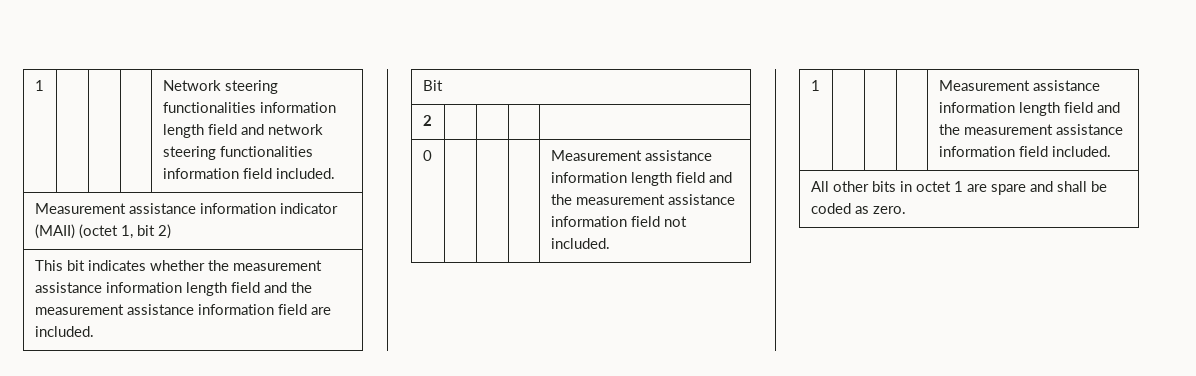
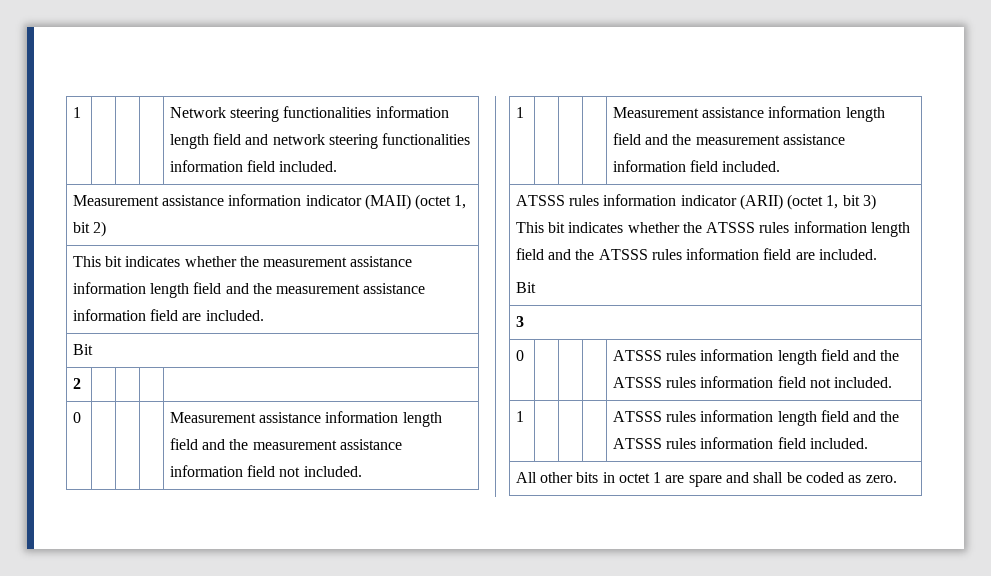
+ ATSSS rules information indicator (ARII) (octet 1, bit 3)
+ This bit indicates whether the ATSSS rules information length field and the ATSSS rules information field are included.
+ Bit
+ 3
+ 0 | | | | ATSSS rules information length field and the ATSSS rules information field not included.
+ 1 | | | | ATSSS rules information length field and the ATSSS rules information field included.

